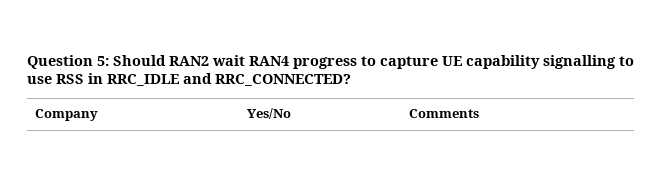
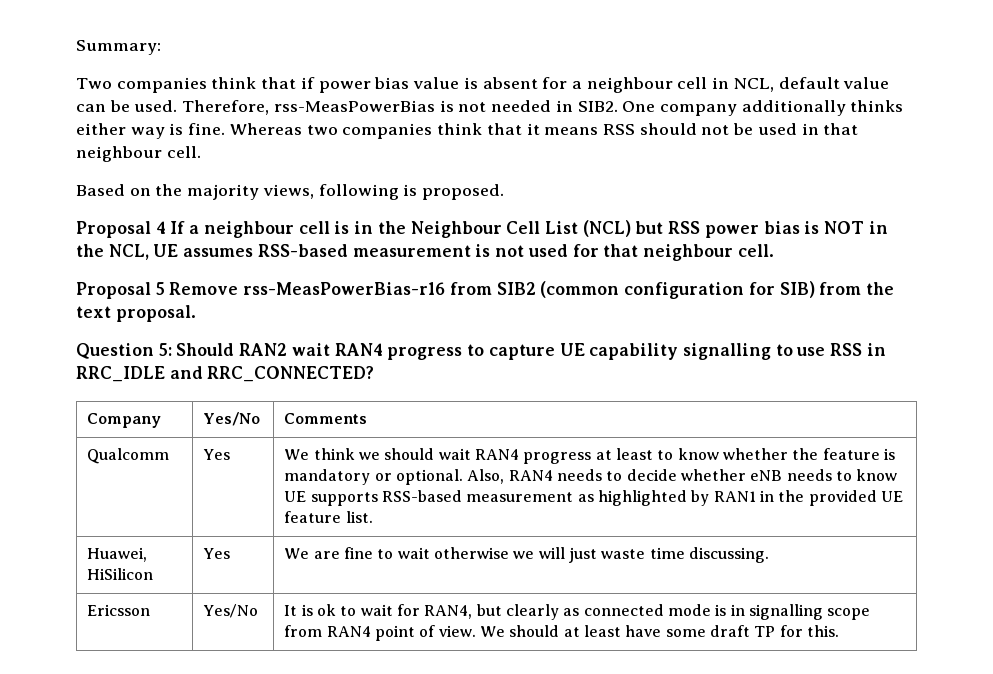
+ Summary:
+ Two companies think that if power bias value is absent for a neighbour cell in NCL, default value can be used. Therefore, rss-MeasPowerBias is not needed in SIB2. One company additionally thinks either way is fine. Whereas two companies think that it means RSS should not be used in that neighbour cell.
+ Based on the majority views, following is proposed.
+ Proposal 4 If a neighbour cell is in the Neighbour Cell List (NCL) but RSS power bias is NOT in the NCL, UE assumes RSS-based measurement is not used for that neighbour cell.
+ Proposal 5 Remove rss-MeasPowerBias-r16 from SIB2 (common configuration for SIB) from the text proposal.
+ Qualcomm | Yes | We think we should wait RAN4 progress at least to know whether the feature is mandatory or optional. Also, RAN4 needs to decide whether eNB needs to know UE supports RSS-based measurement as highlighted by RAN1 in the provided UE feature list.
+ Huawei, HiSilicon | Yes | We are fine to wait otherwise we will just waste time discussing.
+ Ericsson | Yes/No | It is ok to wait for RAN4, but clearly as connected mode is in signalling scope from RAN4 point of view. We should at least have some draft TP for this.

